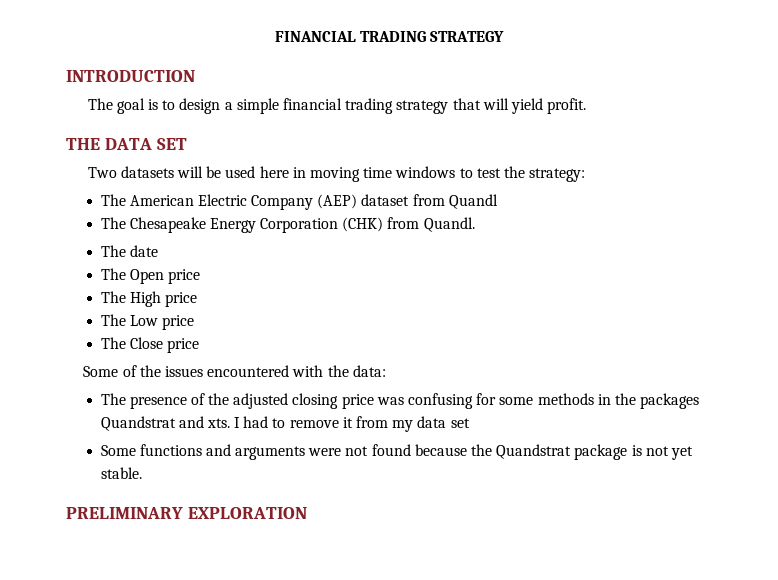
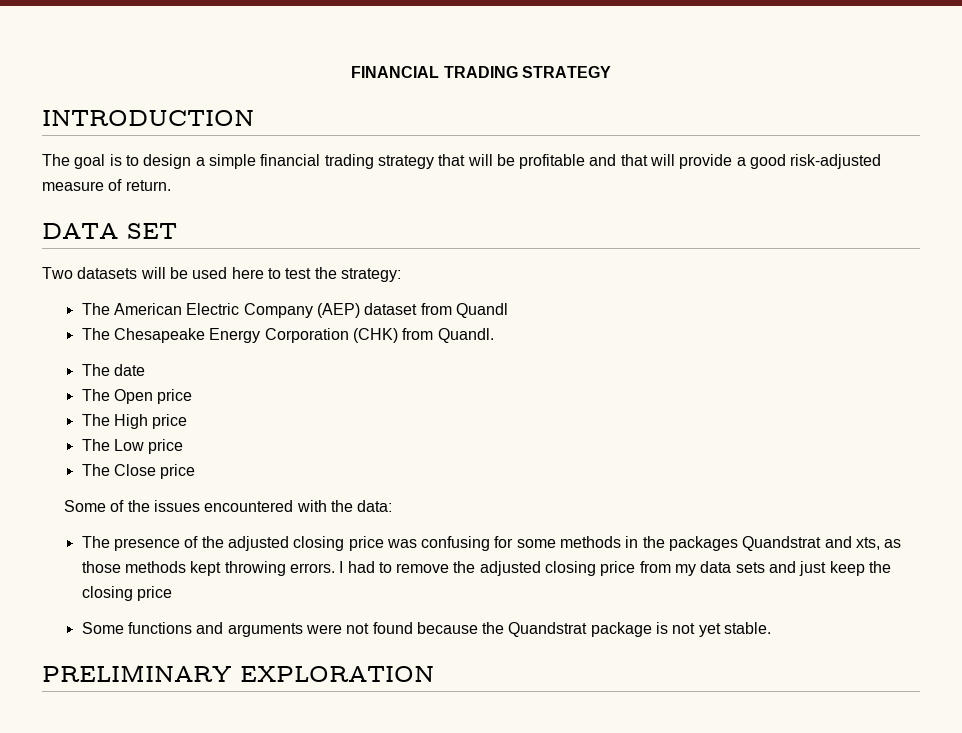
- The goal is to design a simple financial trading strategy that will yield profit.
- THE DATA SET
+ The goal is to design a simple financial trading strategy that will be profitable and that will provide a good risk-adjusted measure of return.
+ DATA SET
- Two datasets will be used here in moving time windows to test the strategy:
+ Two datasets will be used here to test the strategy:
- The presence of the adjusted closing price was confusing for some methods in the packages Quandstrat and xts. I had to remove it from my data set
+ The presence of the adjusted closing price was confusing for some methods in the packages Quandstrat and xts, as those methods kept throwing errors. I had to remove the adjusted closing price from my data sets and just keep the closing price

